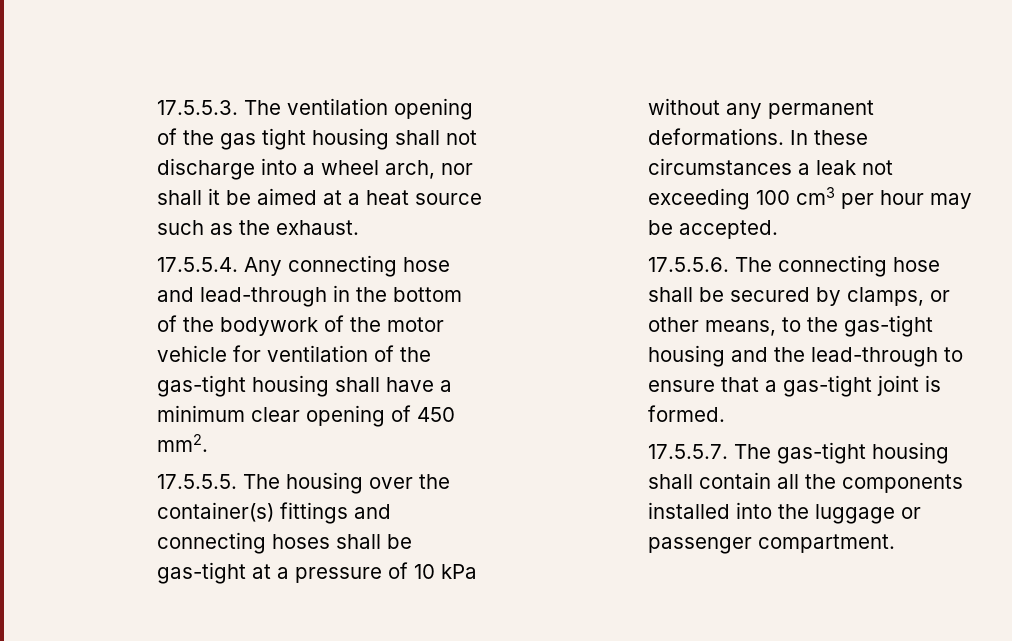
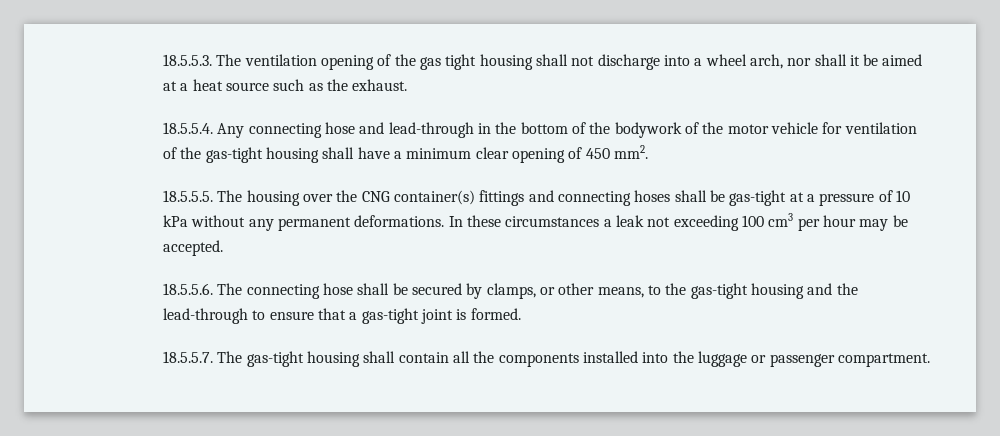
- 17.5.5.3. The ventilation opening of the gas tight housing shall not discharge into a wheel arch, nor shall it be aimed at a heat source such as the exhaust.
+ 18.5.5.3. The ventilation opening of the gas tight housing shall not discharge into a wheel arch, nor shall it be aimed at a heat source such as the exhaust.
- 17.5.5.4. Any connecting hose and lead-through in the bottom of the bodywork of the motor vehicle for ventilation of the gas-tight housing shall have a minimum clear opening of 450 mm2.
+ 18.5.5.4. Any connecting hose and lead-through in the bottom of the bodywork of the motor vehicle for ventilation of the gas-tight housing shall have a minimum clear opening of 450 mm2.
- 17.5.5.5. The housing over the container(s) fittings and connecting hoses shall be gas-tight at a pressure of 10 kPa without any permanent deformations.
+ 18.5.5.5. The housing over the CNG container(s) fittings and connecting hoses shall be gas-tight at a pressure of 10 kPa without any permanent deformations.
- 17.5.5.6. The connecting hose shall be secured by clamps, or other means, to the gas-tight housing and the lead-through to ensure that a gas-tight joint is formed.
+ 18.5.5.6. The connecting hose shall be secured by clamps, or other means, to the gas-tight housing and the lead-through to ensure that a gas-tight joint is formed.
- 17.5.5.7. The gas-tight housing shall contain all the components installed into the luggage or passenger compartment.
+ 18.5.5.7. The gas-tight housing shall contain all the components installed into the luggage or passenger compartment.

